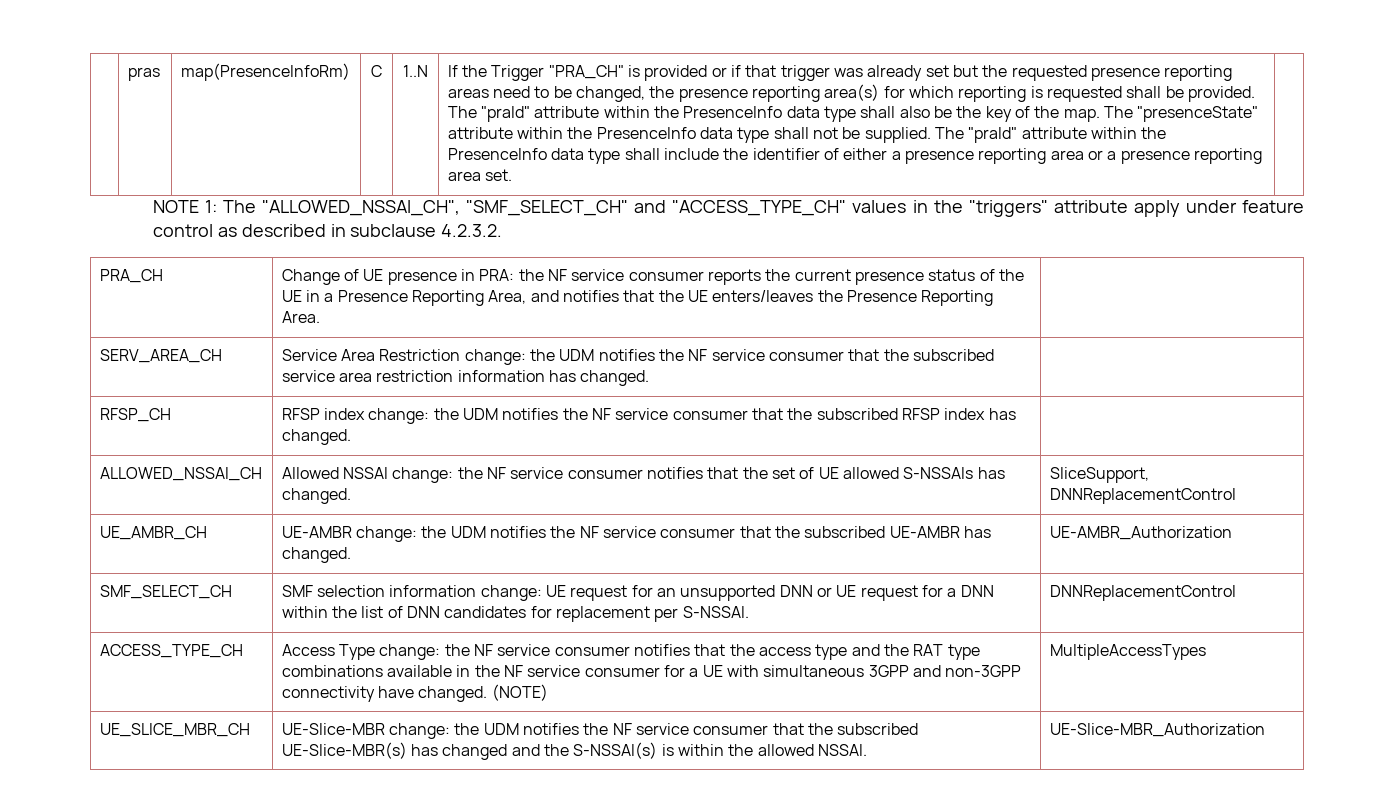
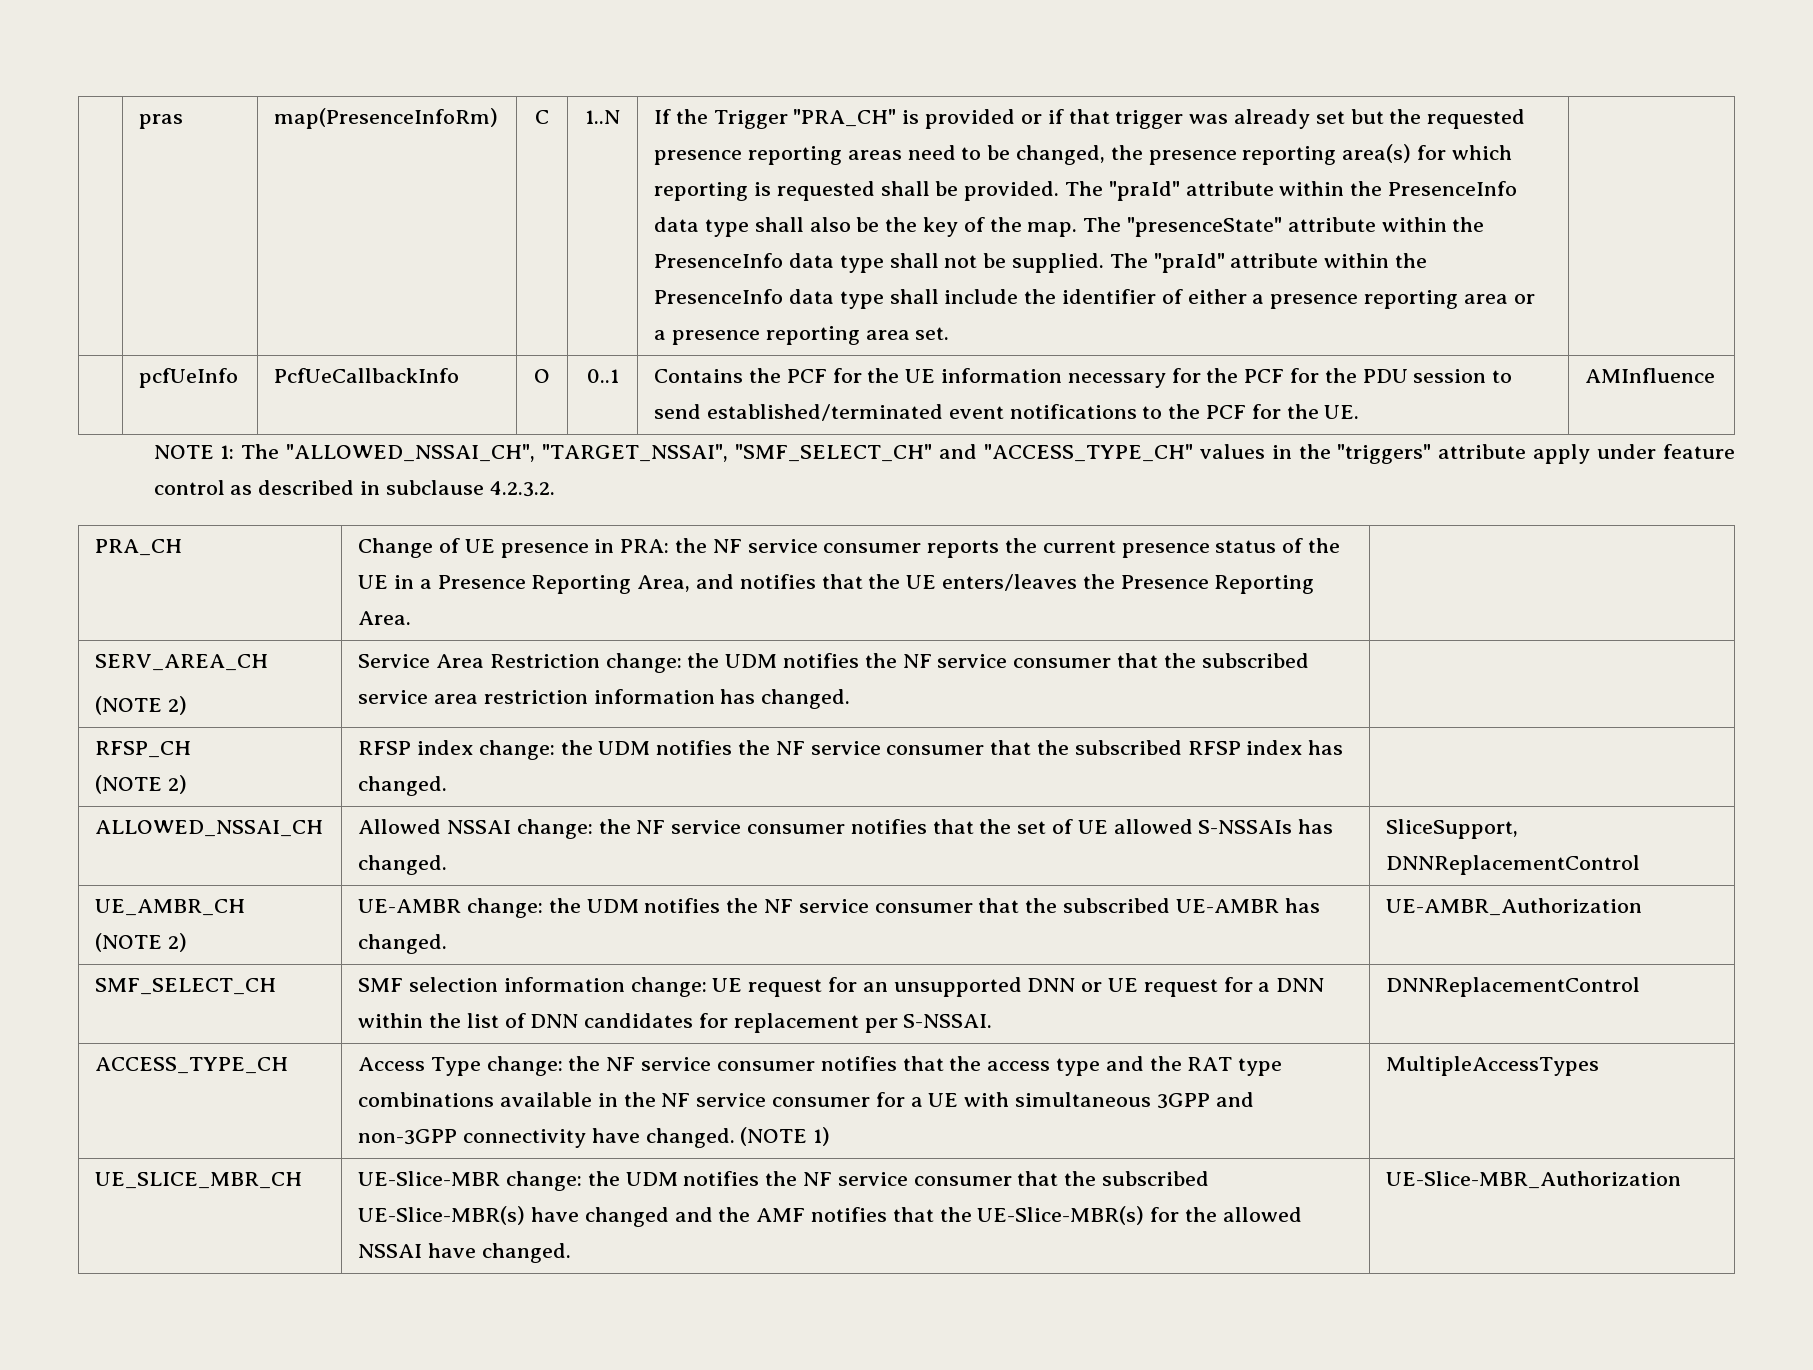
+ | pcfUeInfo | PcfUeCallbackInfo | O | 0..1 | Contains the PCF for the UE information necessary for the PCF for the PDU session to send established/terminated event notifications to the PCF for the UE. | AMInfluence
- NOTE 1: The "ALLOWED_NSSAI_CH", "SMF_SELECT_CH" and "ACCESS_TYPE_CH" values in the "triggers" attribute apply under feature control as described in subclause 4.2.3.2.
+ NOTE 1: The "ALLOWED_NSSAI_CH", "TARGET_NSSAI", "SMF_SELECT_CH" and "ACCESS_TYPE_CH" values in the "triggers" attribute apply under feature control as described in subclause 4.2.3.2.
- SERV_AREA_CH | Service Area Restriction change: the UDM notifies the NF service consumer that the subscribed service area restriction information has changed. |
+ SERV_AREA_CH
+ (NOTE 2) | Service Area Restriction change: the UDM notifies the NF service consumer that the subscribed service area restriction information has changed. |
- RFSP_CH | RFSP index change: the UDM notifies the NF service consumer that the subscribed RFSP index has changed. |
+ RFSP_CH
+ (NOTE 2) | RFSP index change: the UDM notifies the NF service consumer that the subscribed RFSP index has changed. |
- UE_AMBR_CH | UE-AMBR change: the UDM notifies the NF service consumer that the subscribed UE-AMBR has changed. | UE-AMBR_Authorization
+ UE_AMBR_CH
+ (NOTE 2) | UE-AMBR change: the UDM notifies the NF service consumer that the subscribed UE-AMBR has changed. | UE-AMBR_Authorization
- ACCESS_TYPE_CH | Access Type change: the NF service consumer notifies that the access type and the RAT type combinations available in the NF service consumer for a UE with simultaneous 3GPP and non-3GPP connectivity have changed. (NOTE) | MultipleAccessTypes
+ ACCESS_TYPE_CH | Access Type change: the NF service consumer notifies that the access type and the RAT type combinations available in the NF service consumer for a UE with simultaneous 3GPP and non-3GPP connectivity have changed. (NOTE 1) | MultipleAccessTypes
- UE_SLICE_MBR_CH | UE-Slice-MBR change: the UDM notifies the NF service consumer that the subscribed UE-Slice-MBR(s) has changed and the S-NSSAI(s) is within the allowed NSSAI. | UE-Slice-MBR_Authorization
+ UE_SLICE_MBR_CH | UE-Slice-MBR change: the UDM notifies the NF service consumer that the subscribed UE-Slice-MBR(s) have changed and the AMF notifies that the UE-Slice-MBR(s) for the allowed NSSAI have changed. | UE-Slice-MBR_Authorization

